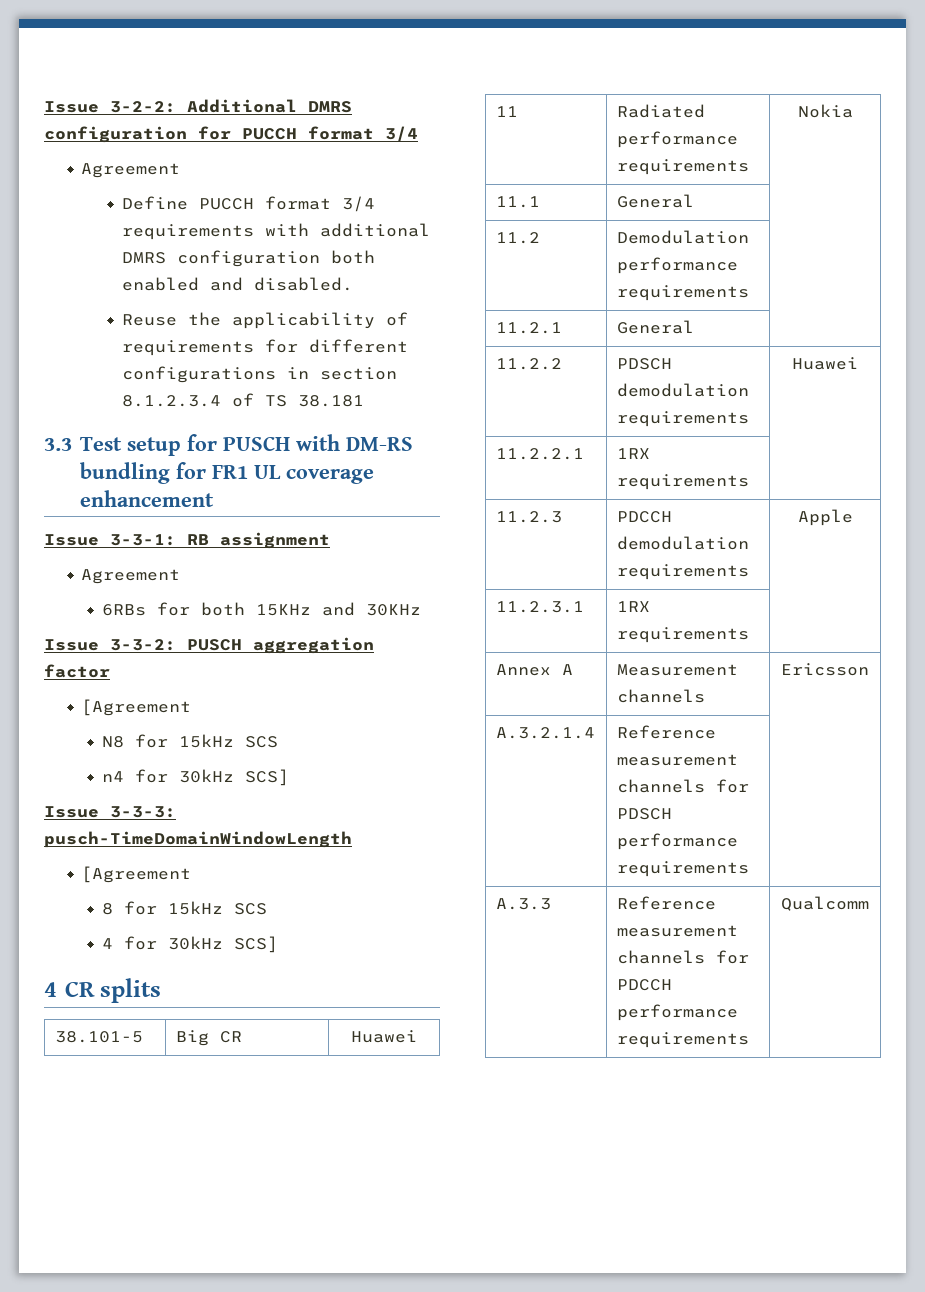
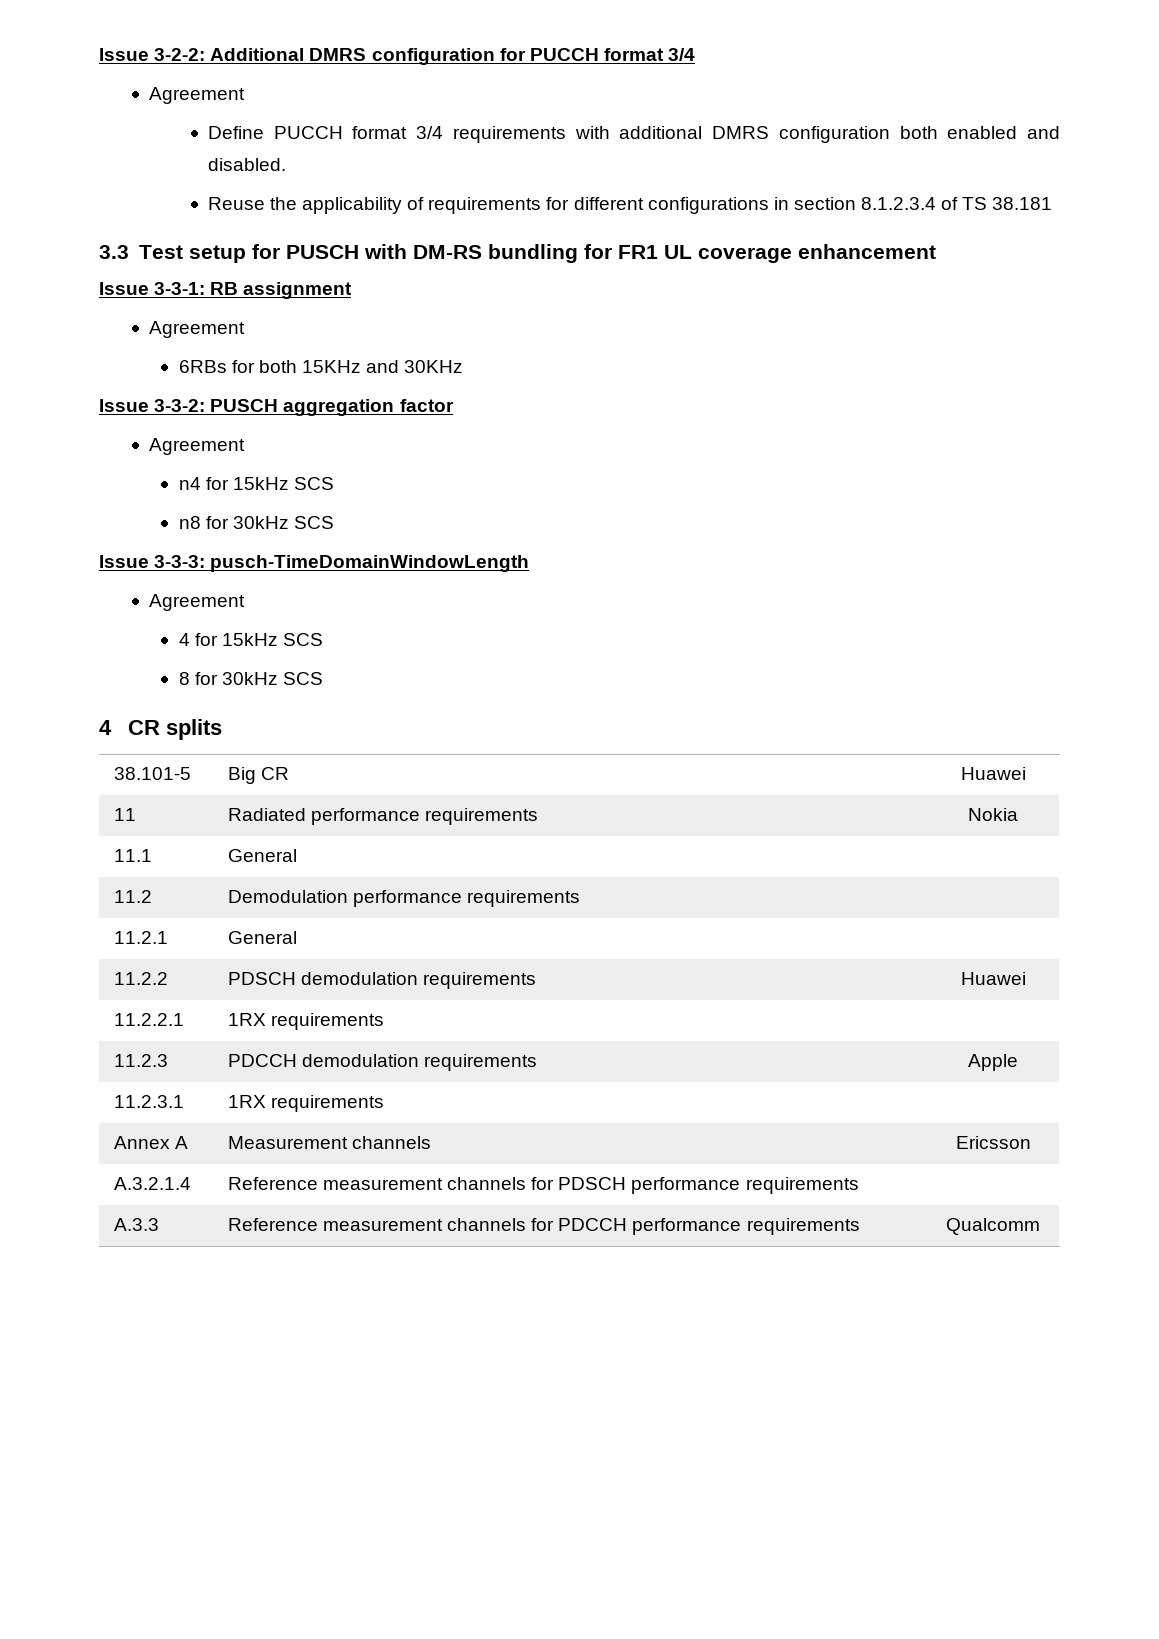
  Issue 3-3-2: PUSCH aggregation factor
- [Agreement
- N8 for 15kHz SCS
- n4 for 30kHz SCS]
+ Agreement
+ n4 for 15kHz SCS
+ n8 for 30kHz SCS
  Issue 3-3-3: pusch-TimeDomainWindowLength
- [Agreement
- 8 for 15kHz SCS
- 4 for 30kHz SCS]
+ Agreement
+ 4 for 15kHz SCS
+ 8 for 30kHz SCS

